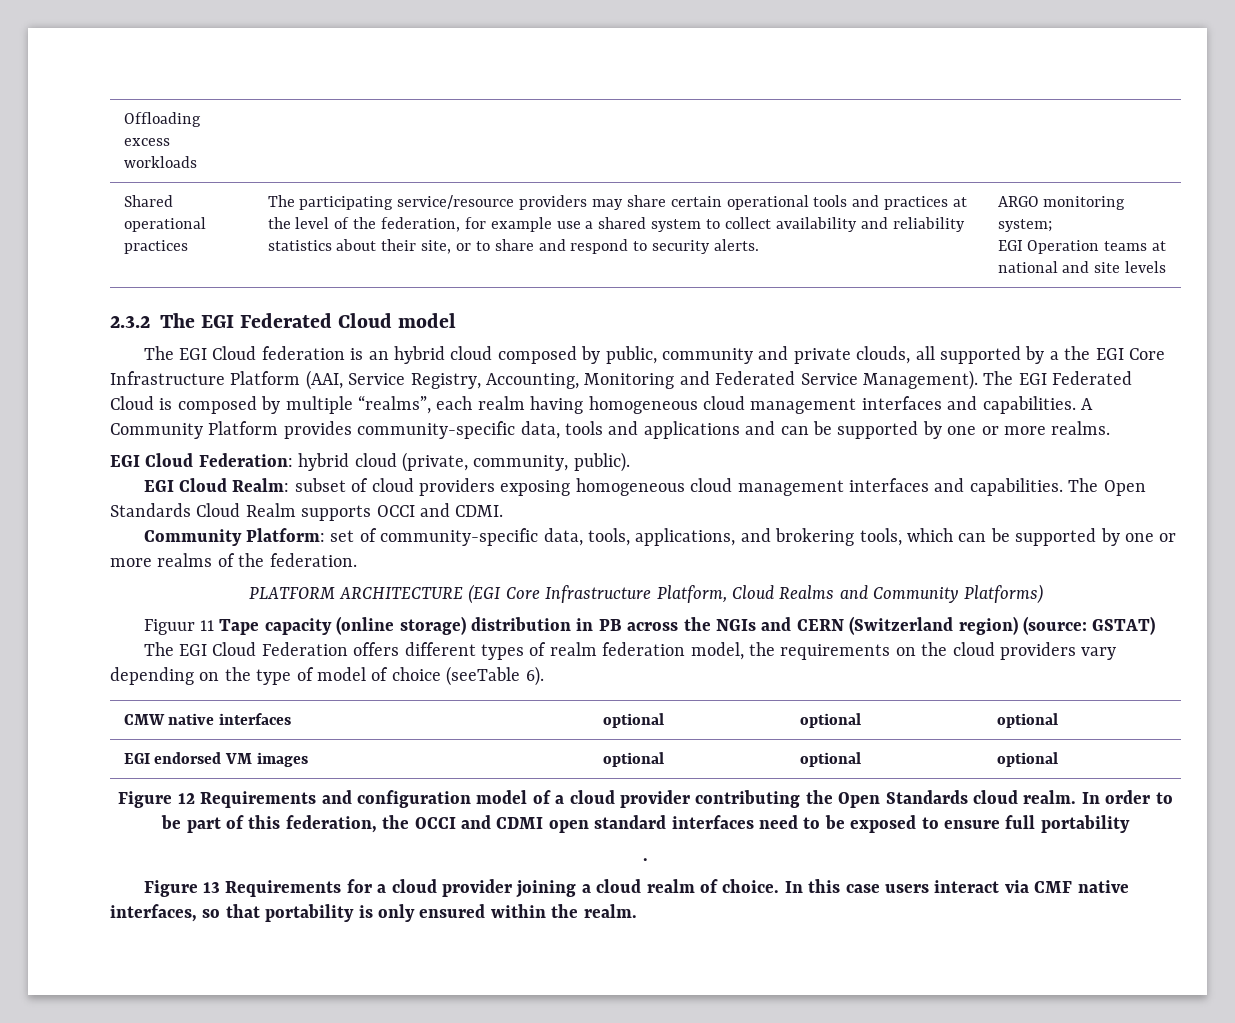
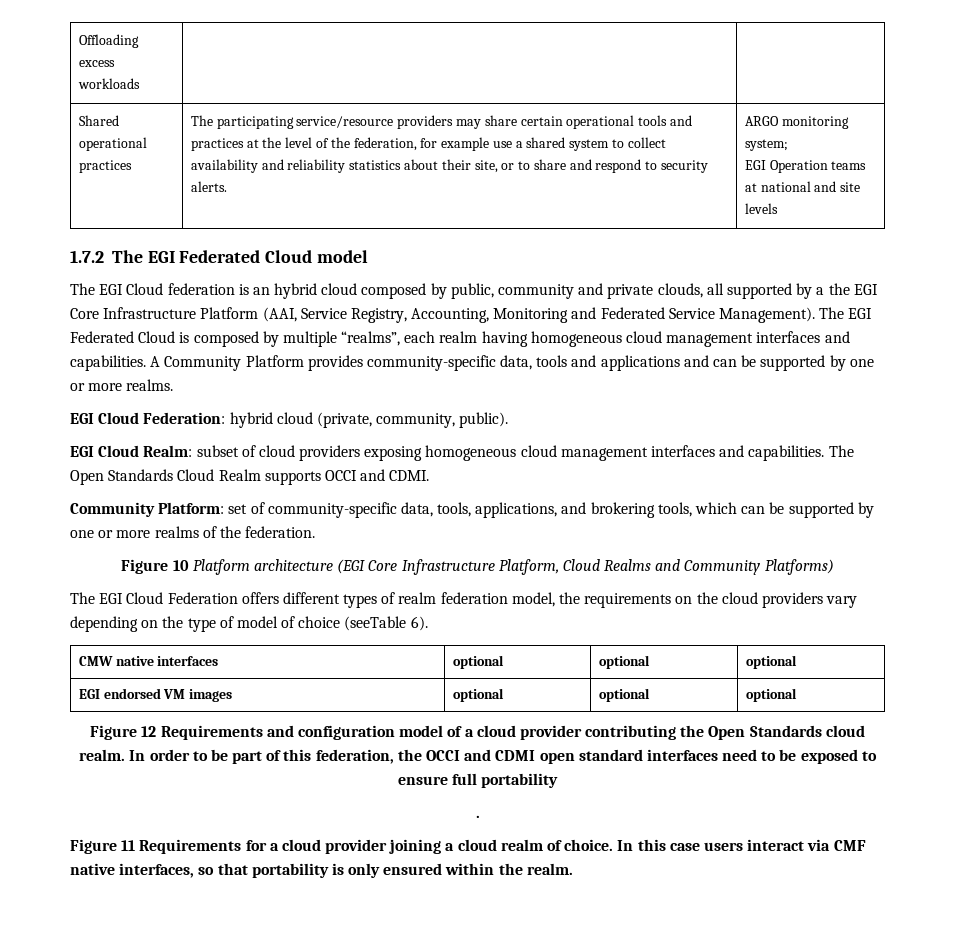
- 2.3.2 The EGI Federated Cloud model
+ 1.7.2 The EGI Federated Cloud model
- PLATFORM ARCHITECTURE (EGI Core Infrastructure Platform, Cloud Realms and Community Platforms)
+ Figure 10 Platform architecture (EGI Core Infrastructure Platform, Cloud Realms and Community Platforms)
- Figuur 11 Tape capacity (online storage) distribution in PB across the NGIs and CERN (Switzerland region) (source: GSTAT)
- Figure 13 Requirements for a cloud provider joining a cloud realm of choice.
+ Figure 11 Requirements for a cloud provider joining a cloud realm of choice.

